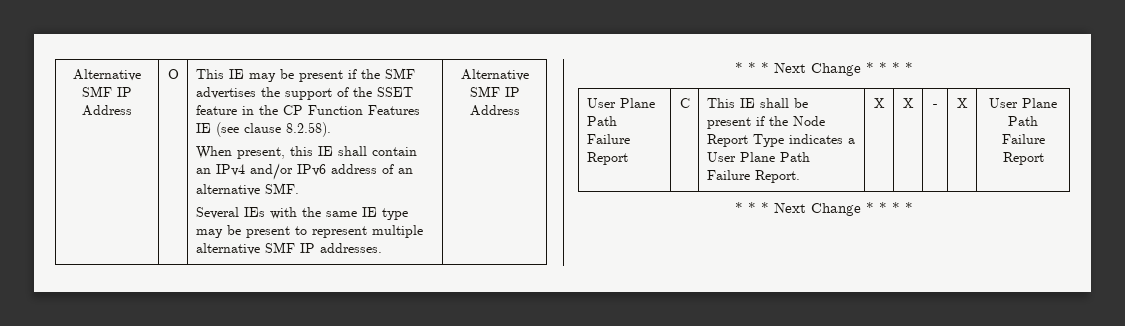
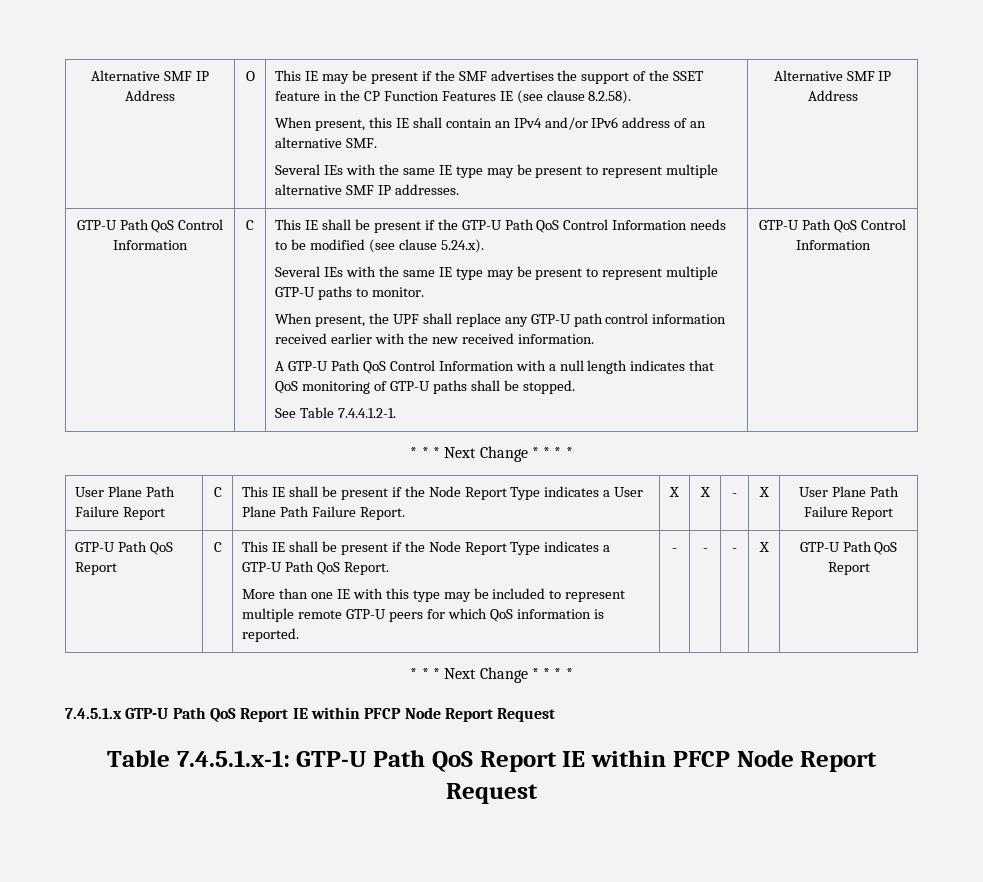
+ GTP-U Path QoS Control Information | C | This IE shall be present if the GTP-U Path QoS Control Information needs to be modified (see clause 5.24.x).
+ Several IEs with the same IE type may be present to represent multiple GTP-U paths to monitor.
+ When present, the UPF shall replace any GTP-U path control information received earlier with the new received information.
+ A GTP-U Path QoS Control Information with a null length indicates that QoS monitoring of GTP-U paths shall be stopped.
+ See Table 7.4.4.1.2-1. | GTP-U Path QoS Control Information
  User Plane Path Failure Report | C | This IE shall be present if the Node Report Type indicates a User Plane Path Failure Report. | X | X | - | X | User Plane Path Failure Report
+ GTP-U Path QoS Report | C | This IE shall be present if the Node Report Type indicates a GTP-U Path QoS Report.
+ More than one IE with this type may be included to represent multiple remote GTP-U peers for which QoS information is reported. | - | - | - | X | GTP-U Path QoS Report
  * * * Next Change * * * *
+ 7.4.5.1.x GTP-U Path QoS Report IE within PFCP Node Report Request
+ Table 7.4.5.1.x-1: GTP-U Path QoS Report IE within PFCP Node Report Request

